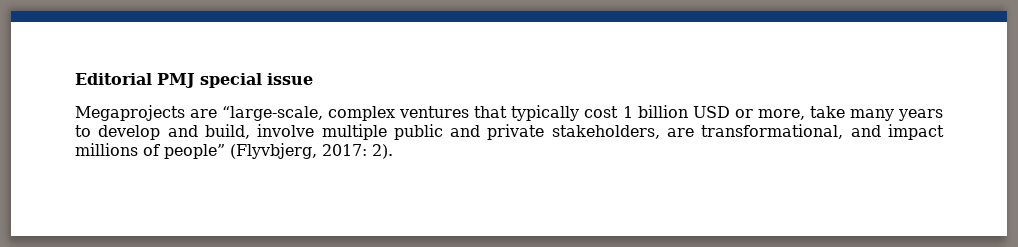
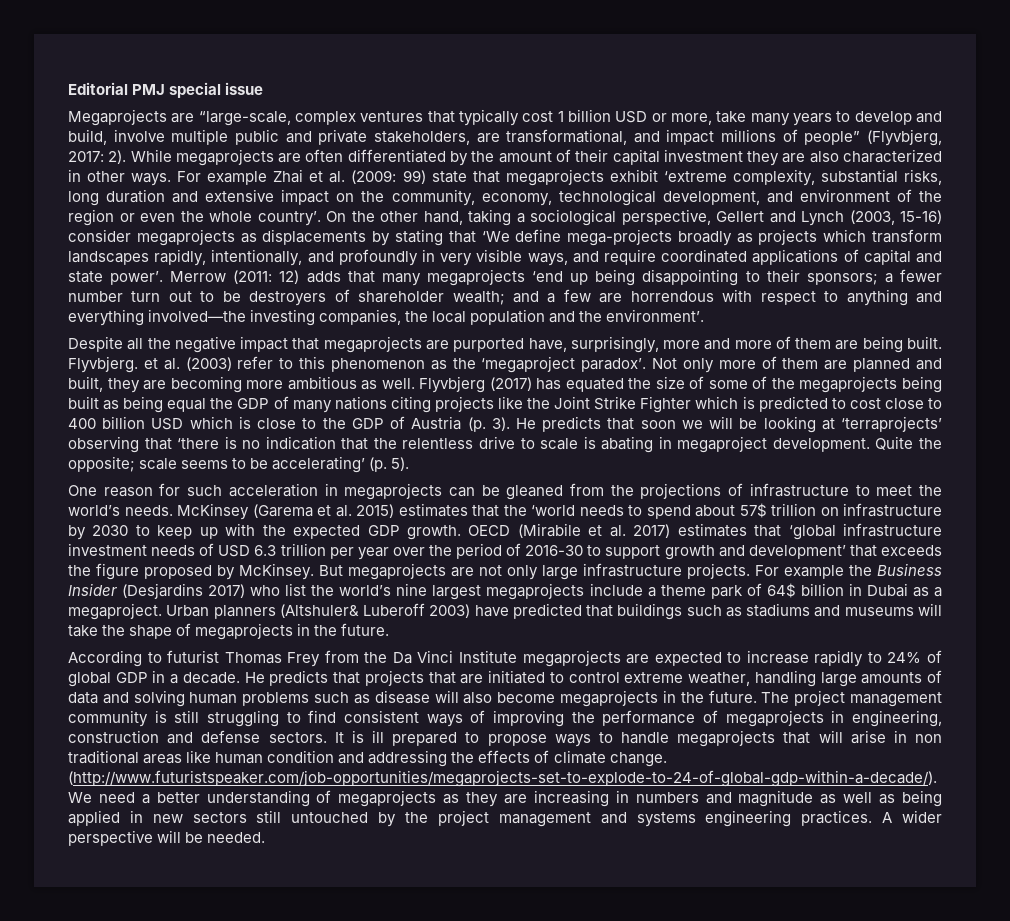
+ While megaprojects are often differentiated by the amount of their capital investment they are also characterized in other ways. For example Zhai et al. (2009: 99) state that megaprojects exhibit ‘extreme complexity, substantial risks, long duration and extensive impact on the community, economy, technological development, and environment of the region or even the whole country’. On the other hand, taking a sociological perspective, Gellert and Lynch (2003, 15-16) consider megaprojects as displacements by stating that ‘We define mega-projects broadly as projects which transform landscapes rapidly, intentionally, and profoundly in very visible ways, and require coordinated applications of capital and state power’. Merrow (2011: 12) adds that many megaprojects ‘end up being disappointing to their sponsors; a fewer number turn out to be destroyers of shareholder wealth; and a few are horrendous with respect to anything and everything involved—the investing companies, the local population and the environment’.
+ Despite all the negative impact that megaprojects are purported have, surprisingly, more and more of them are being built. Flyvbjerg. et al. (2003) refer to this phenomenon as the ‘megaproject paradox’. Not only more of them are planned and built, they are becoming more ambitious as well. Flyvbjerg (2017) has equated the size of some of the megaprojects being built as being equal the GDP of many nations citing projects like the Joint Strike Fighter which is predicted to cost close to 400 billion USD which is close to the GDP of Austria (p. 3). He predicts that soon we will be looking at ‘terraprojects’ observing that ‘there is no indication that the relentless drive to scale is abating in megaproject development. Quite the opposite; scale seems to be accelerating’ (p. 5).
+ One reason for such acceleration in megaprojects can be gleaned from the projections of infrastructure to meet the world’s needs. McKinsey (Garema et al. 2015) estimates that the ‘world needs to spend about 57$ trillion on infrastructure by 2030 to keep up with the expected GDP growth. OECD (Mirabile et al. 2017) estimates that ‘global infrastructure investment needs of USD 6.3 trillion per year over the period of 2016-30 to support growth and development’ that exceeds the figure proposed by McKinsey. But megaprojects are not only large infrastructure projects. For example the Business Insider (Desjardins 2017) who list the world’s nine largest megaprojects include a theme park of 64$ billion in Dubai as a megaproject. Urban planners (Altshuler& Luberoff 2003) have predicted that buildings such as stadiums and museums will take the shape of megaprojects in the future.
+ According to futurist Thomas Frey from the Da Vinci Institute megaprojects are expected to increase rapidly to 24% of global GDP in a decade. He predicts that projects that are initiated to control extreme weather, handling large amounts of data and solving human problems such as disease will also become megaprojects in the future. The project management community is still struggling to find consistent ways of improving the performance of megaprojects in engineering, construction and defense sectors. It is ill prepared to propose ways to handle megaprojects that will arise in non traditional areas like human condition and addressing the effects of climate change. (http://www.futuristspeaker.com/job-opportunities/megaprojects-set-to-explode-to-24-of-global-gdp-within-a-decade/). We need a better understanding of megaprojects as they are increasing in numbers and magnitude as well as being applied in new sectors still untouched by the project management and systems engineering practices. A wider perspective will be needed.

